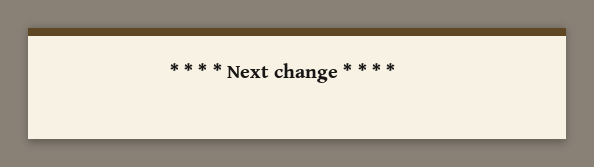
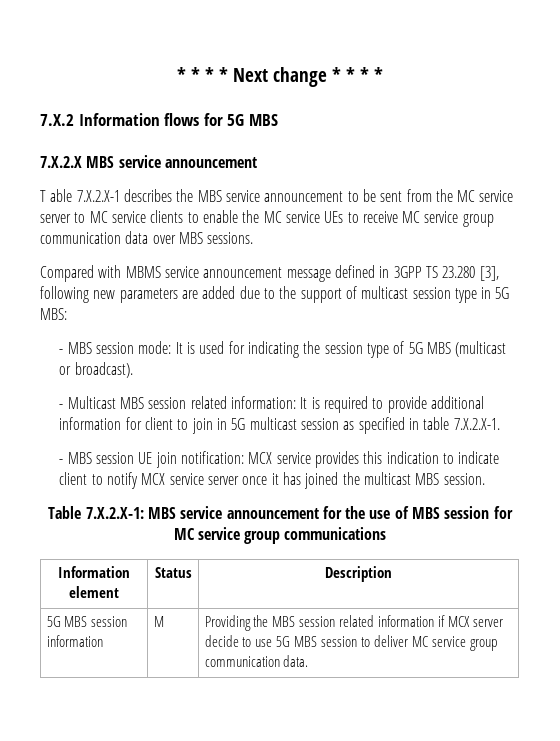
+ 7.X.2 Information flows for 5G MBS
+ 7.X.2.X MBS service announcement
+ T able 7.X.2.X-1 describes the MBS service announcement to be sent from the MC service server to MC service clients to enable the MC service UEs to receive MC service group communication data over MBS sessions.
+ Compared with MBMS service announcement message defined in 3GPP TS 23.280 [3], following new parameters are added due to the support of multicast session type in 5G MBS:
+ - MBS session mode: It is used for indicating the session type of 5G MBS (multicast or broadcast).
+ - Multicast MBS session related information: It is required to provide additional information for client to join in 5G multicast session as specified in table 7.X.2.X-1.
+ - MBS session UE join notification: MCX service provides this indication to indicate client to notify MCX service server once it has joined the multicast MBS session.
+ Table 7.X.2.X-1: MBS service announcement for the use of MBS session for MC service group communications
+ Information element | Status | Description
+ 5G MBS session information | M | Providing the MBS session related information if MCX server decide to use 5G MBS session to deliver MC service group communication data.

